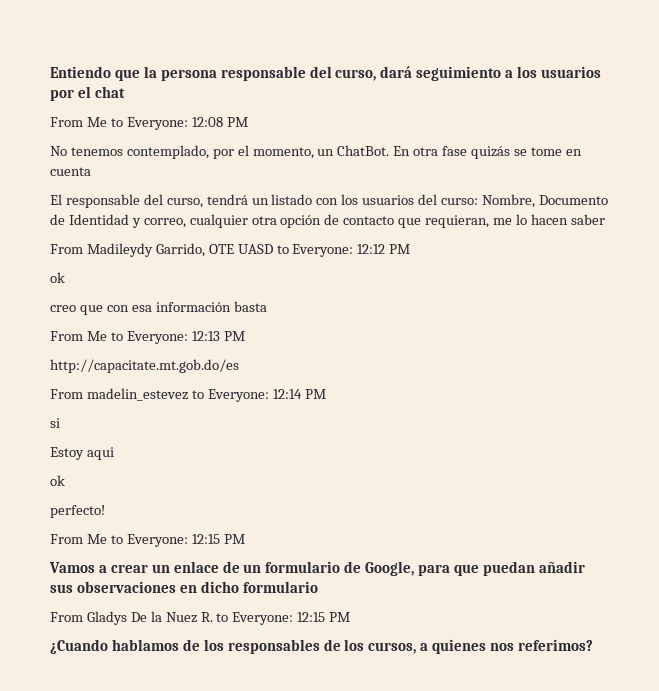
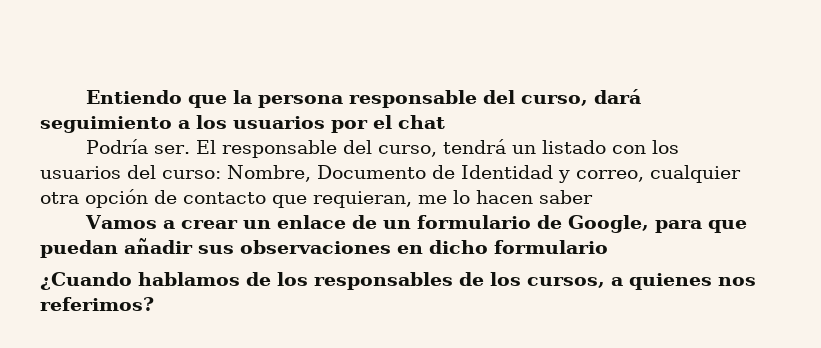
- From Me to Everyone: 12:08 PM
- No tenemos contemplado, por el momento, un ChatBot. En otra fase quizás se tome en cuenta
- El responsable del curso, tendrá un listado con los usuarios del curso: Nombre, Documento de Identidad y correo, cualquier otra opción de contacto que requieran, me lo hacen saber
+ Podría ser. El responsable del curso, tendrá un listado con los usuarios del curso: Nombre, Documento de Identidad y correo, cualquier otra opción de contacto que requieran, me lo hacen saber
- From Madileydy Garrido, OTE UASD to Everyone: 12:12 PM
- ok
- creo que con esa información basta
- From Me to Everyone: 12:13 PM
- http://capacitate.mt.gob.do/es
- From madelin_estevez to Everyone: 12:14 PM
- si
- Estoy aqui
- ok
- perfecto!
- From Me to Everyone: 12:15 PM
- From Gladys De la Nuez R. to Everyone: 12:15 PM

